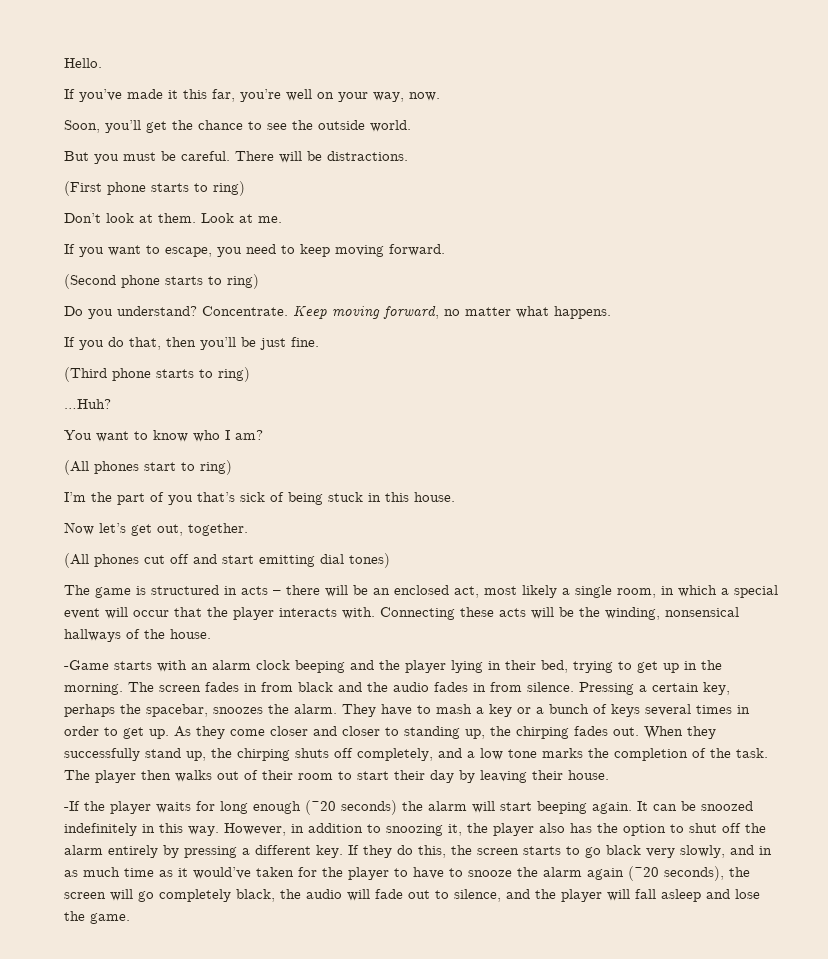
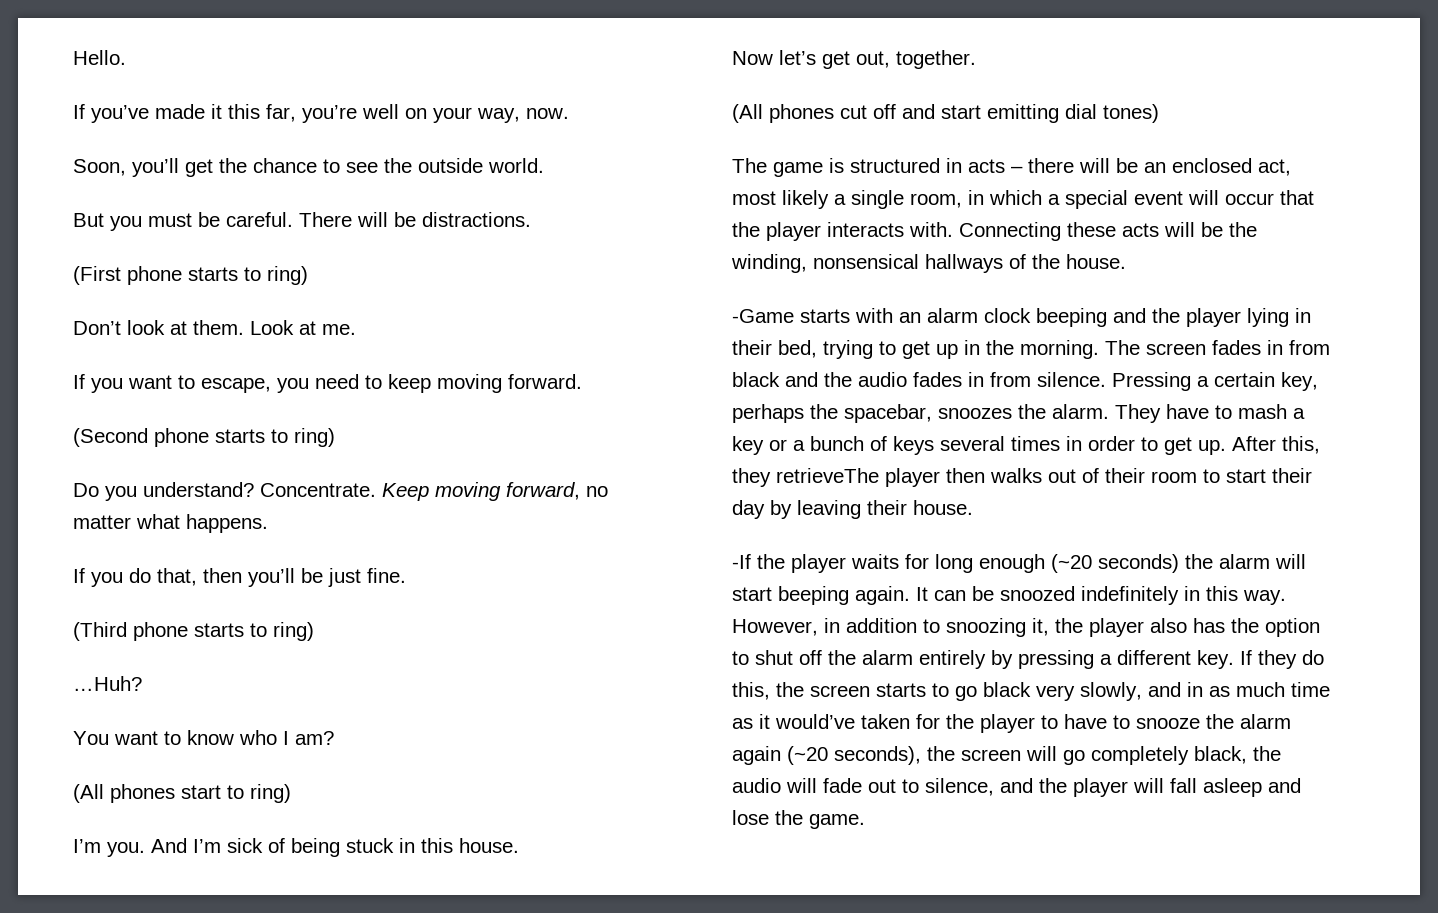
- I’m the part of you that’s sick of being stuck in this house.
+ I’m you. And I’m sick of being stuck in this house.
- As they come closer and closer to standing up, the chirping fades out. When they successfully stand up, the chirping shuts off completely, and a low tone marks the completion of the task. The player then walks out of their room to start their day by leaving their house.
+ After this, they retrieveThe player then walks out of their room to start their day by leaving their house.

